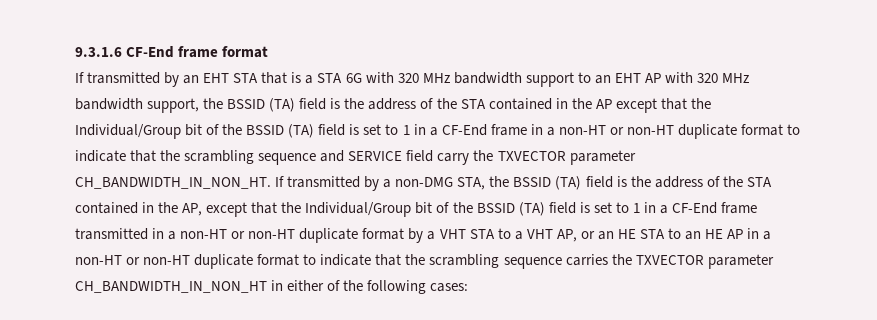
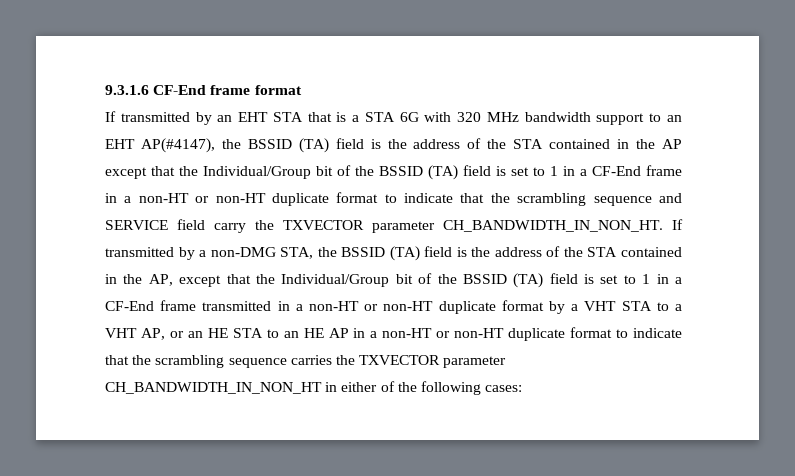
- If transmitted by an EHT STA that is a STA 6G with 320 MHz bandwidth support to an EHT AP with 320 MHz bandwidth support, the BSSID (TA) field is the address of the STA contained in the AP except that the Individual/Group bit of the BSSID (TA) field is set to 1 in a CF-End frame in a non-HT or non-HT duplicate format to indicate that the scrambling sequence and SERVICE field carry the TXVECTOR parameter CH_BANDWIDTH_IN_NON_HT.
+ If transmitted by an EHT STA that is a STA 6G with 320 MHz bandwidth support to an EHT AP(#4147), the BSSID (TA) field is the address of the STA contained in the AP except that the Individual/Group bit of the BSSID (TA) field is set to 1 in a CF-End frame in a non-HT or non-HT duplicate format to indicate that the scrambling sequence and SERVICE field carry the TXVECTOR parameter CH_BANDWIDTH_IN_NON_HT.

